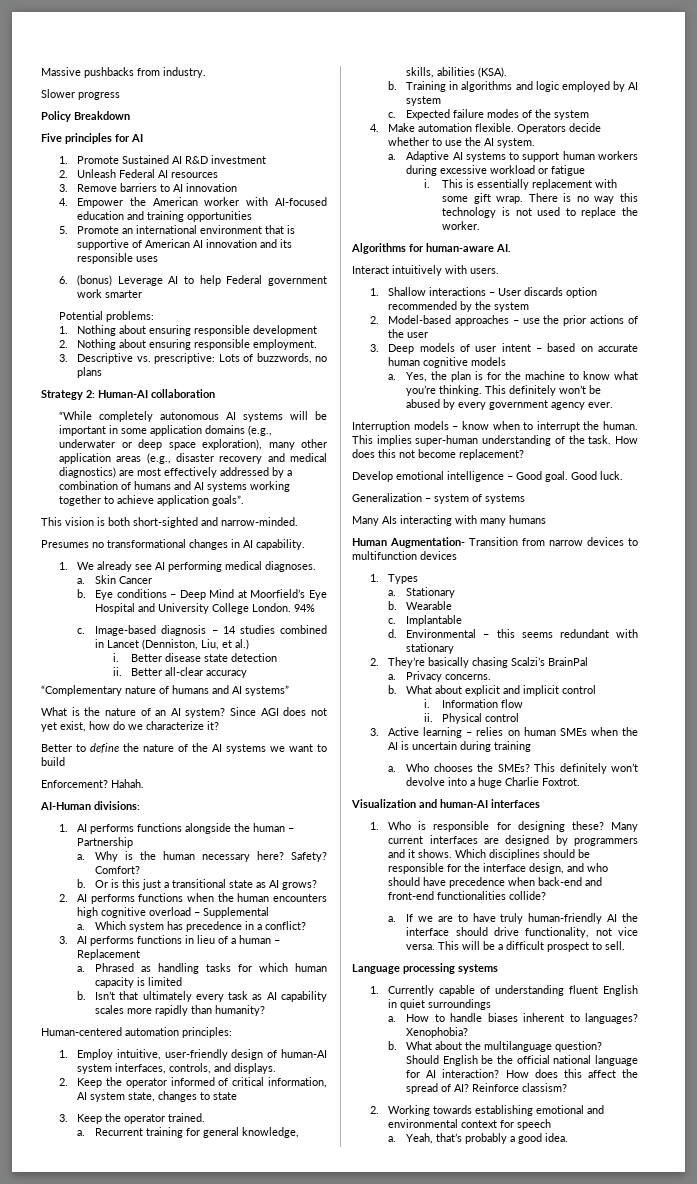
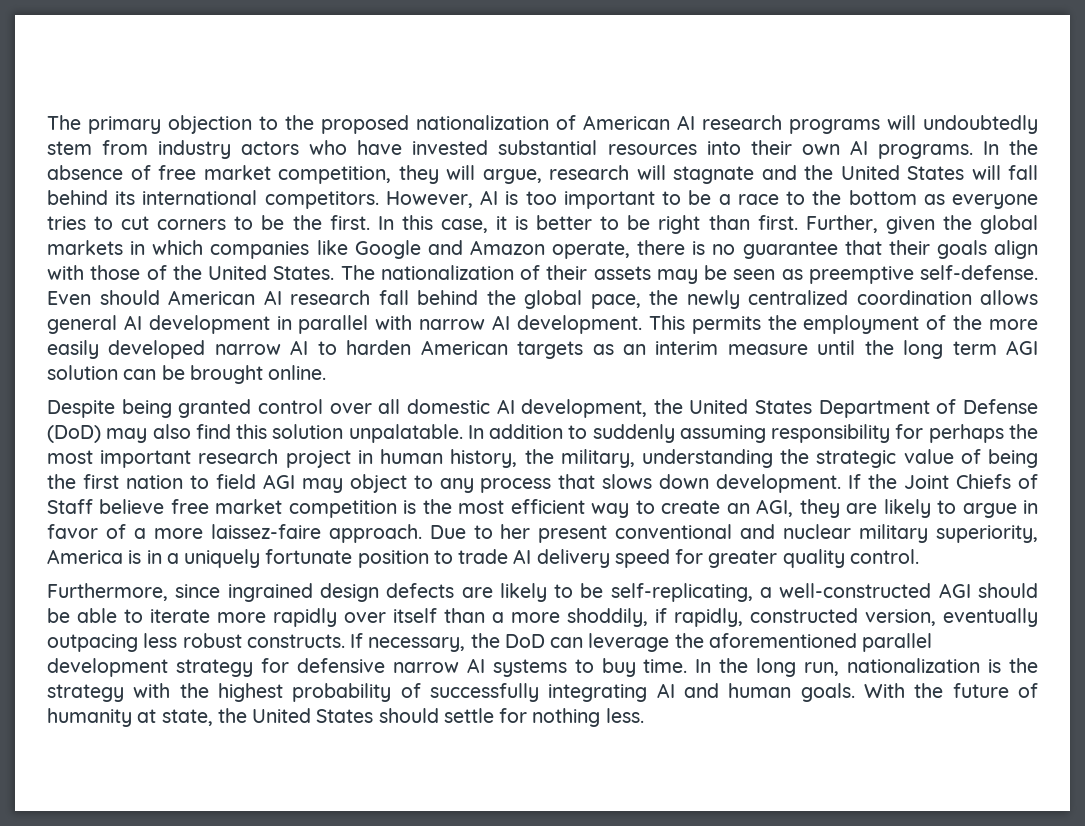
- Massive pushbacks from industry.
- Slower progress
- Policy Breakdown
- Five principles for AI
- 1. Promote Sustained AI R&D investment
- 2. Unleash Federal AI resources
- 3. Remove barriers to AI innovation
- 4. Empower the American worker with AI-focused education and training opportunities
- 5. Promote an international environment that is supportive of American AI innovation and its responsible uses
- 6. (bonus) Leverage AI to help Federal government work smarter
- Potential problems:
- 1. Nothing about ensuring responsible development
- 2. Nothing about ensuring responsible employment.
- 3. Descriptive vs. prescriptive: Lots of buzzwords, no plans
- Strategy 2: Human-AI collaboration
- “While completely autonomous AI systems will be important in some application domains (e.g., underwater or deep space exploration), many other application areas (e.g., disaster recovery and medical diagnostics) are most effectively addressed by a combination of humans and AI systems working together to achieve application goals”.
- This vision is both short-sighted and narrow-minded.
- Presumes no transformational changes in AI capability.
- 1. We already see AI performing medical diagnoses.
- a. Skin Cancer
- b. Eye conditions – Deep Mind at Moorfield’s Eye Hospital and University College London. 94%
- c. Image-based diagnosis – 14 studies combined in Lancet (Denniston, Liu, et al.)
- i. Better disease state detection
- ii. Better all-clear accuracy
- “Complementary nature of humans and AI systems”
- What is the nature of an AI system? Since AGI does not yet exist, how do we characterize it?
- Better to define the nature of the AI systems we want to build
- Enforcement? Hahah.
- AI-Human divisions:
- 1. AI performs functions alongside the human – Partnership
- a. Why is the human necessary here? Safety? Comfort?
- b. Or is this just a transitional state as AI grows?
- 2. AI performs functions when the human encounters high cognitive overload – Supplemental
- a. Which system has precedence in a conflict?
- 3. AI performs functions in lieu of a human – Replacement
- a. Phrased as handling tasks for which human capacity is limited
- b. Isn’t that ultimately every task as AI capability scales more rapidly than humanity?
- Human-centered automation principles:
- 1. Employ intuitive, user-friendly design of human-AI system interfaces, controls, and displays.
- 2. Keep the operator informed of critical information, AI system state, changes to state
- 3. Keep the operator trained.
- a. Recurrent training for general knowledge, skills, abilities (KSA).
- b. Training in algorithms and logic employed by AI system
- c. Expected failure modes of the system
- 4. Make automation flexible. Operators decide whether to use the AI system.
- a. Adaptive AI systems to support human workers during excessive workload or fatigue
- i. This is essentially replacement with some gift wrap. There is no way this technology is not used to replace the worker.
- Algorithms for human-aware AI.
- Interact intuitively with users.
- 1. Shallow interactions – User discards option recommended by the system
- 2. Model-based approaches – use the prior actions of the user
- 3. Deep models of user intent – based on accurate human cognitive models
- a. Yes, the plan is for the machine to know what you’re thinking. This definitely won’t be abused by every government agency ever.
- Interruption models – know when to interrupt the human. This implies super-human understanding of the task. How does this not become replacement?
- Develop emotional intelligence – Good goal. Good luck.
- Generalization – system of systems
- Many AIs interacting with many humans
- Human Augmentation- Transition from narrow devices to multifunction devices
- 1. Types
- a. Stationary
- b. Wearable
- c. Implantable
- d. Environmental – this seems redundant with stationary
- 2. They’re basically chasing Scalzi’s BrainPal
- a. Privacy concerns.
- b. What about explicit and implicit control
- i. Information flow
- ii. Physical control
- 3. Active learning – relies on human SMEs when the AI is uncertain during training
- a. Who chooses the SMEs? This definitely won’t devolve into a huge Charlie Foxtrot.
- Visualization and human-AI interfaces
- 1. Who is responsible for designing these? Many current interfaces are designed by programmers and it shows. Which disciplines should be responsible for the interface design, and who should have precedence when back-end and front-end functionalities collide?
- a. If we are to have truly human-friendly AI the interface should drive functionality, not vice versa. This will be a difficult prospect to sell.
- Language processing systems
- 1. Currently capable of understanding fluent English in quiet surroundings
- a. How to handle biases inherent to languages? Xenophobia?
- b. What about the multilanguage question? Should English be the official national language for AI interaction? How does this affect the spread of AI? Reinforce classism?
- 2. Working towards establishing emotional and environmental context for speech
- a. Yeah, that’s probably a good idea.
+ The primary objection to the proposed nationalization of American AI research programs will undoubtedly stem from industry actors who have invested substantial resources into their own AI programs. In the absence of free market competition, they will argue, research will stagnate and the United States will fall behind its international competitors. However, AI is too important to be a race to the bottom as everyone tries to cut corners to be the first. In this case, it is better to be right than first. Further, given the global markets in which companies like Google and Amazon operate, there is no guarantee that their goals align with those of the United States. The nationalization of their assets may be seen as preemptive self-defense. Even should American AI research fall behind the global pace, the newly centralized coordination allows general AI development in parallel with narrow AI development. This permits the employment of the more easily developed narrow AI to harden American targets as an interim measure until the long term AGI solution can be brought online.
+ Despite being granted control over all domestic AI development, the United States Department of Defense (DoD) may also find this solution unpalatable. In addition to suddenly assuming responsibility for perhaps the most important research project in human history, the military, understanding the strategic value of being the first nation to field AGI may object to any process that slows down development. If the Joint Chiefs of Staff believe free market competition is the most efficient way to create an AGI, they are likely to argue in favor of a more laissez-faire approach. Due to her present conventional and nuclear military superiority, America is in a uniquely fortunate position to trade AI delivery speed for greater quality control.
+ Furthermore, since ingrained design defects are likely to be self-replicating, a well-constructed AGI should be able to iterate more rapidly over itself than a more shoddily, if rapidly, constructed version, eventually outpacing less robust constructs. If necessary, the DoD can leverage the aforementioned parallel development strategy for defensive narrow AI systems to buy time. In the long run, nationalization is the strategy with the highest probability of successfully integrating AI and human goals. With the future of humanity at state, the United States should settle for nothing less.

